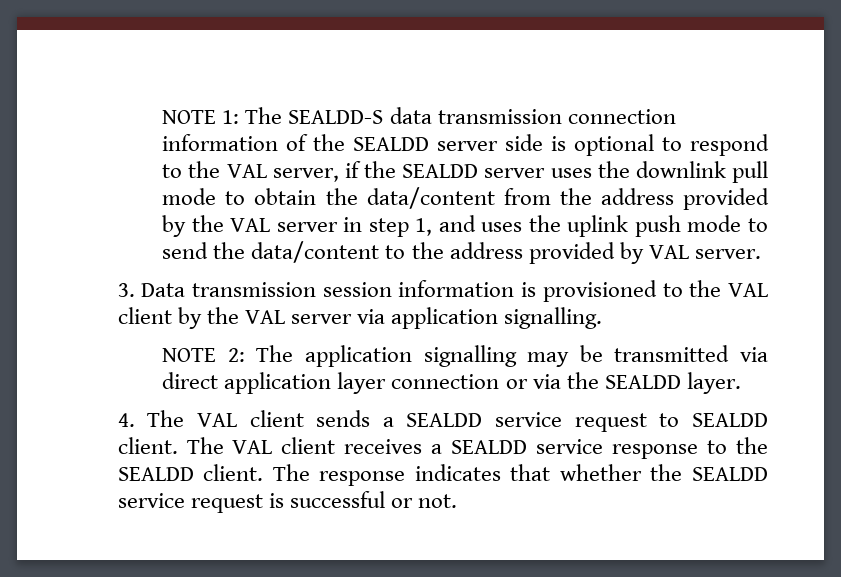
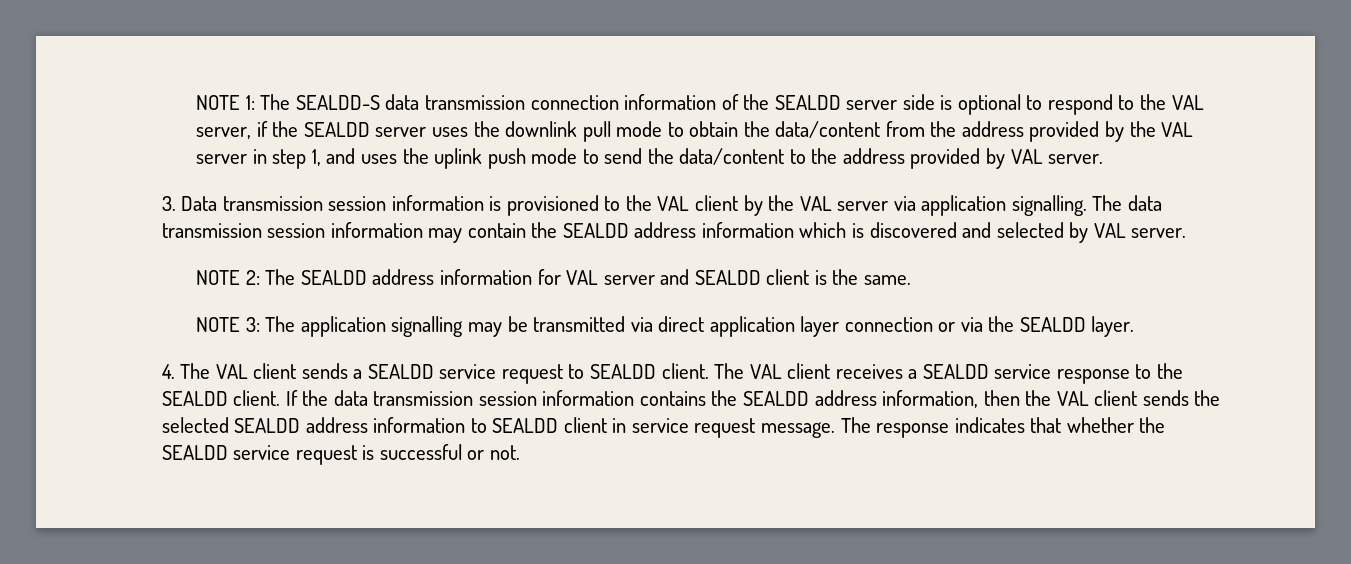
- 3. Data transmission session information is provisioned to the VAL client by the VAL server via application signalling.
- NOTE 2: The application signalling may be transmitted via direct application layer connection or via the SEALDD layer.
+ 3. Data transmission session information is provisioned to the VAL client by the VAL server via application signalling. The data transmission session information may contain the SEALDD address information which is discovered and selected by VAL server.
+ NOTE 2: The SEALDD address information for VAL server and SEALDD client is the same.
+ NOTE 3: The application signalling may be transmitted via direct application layer connection or via the SEALDD layer.
+ If the data transmission session information contains the SEALDD address information, then the VAL client sends the selected SEALDD address information to SEALDD client in service request message.

